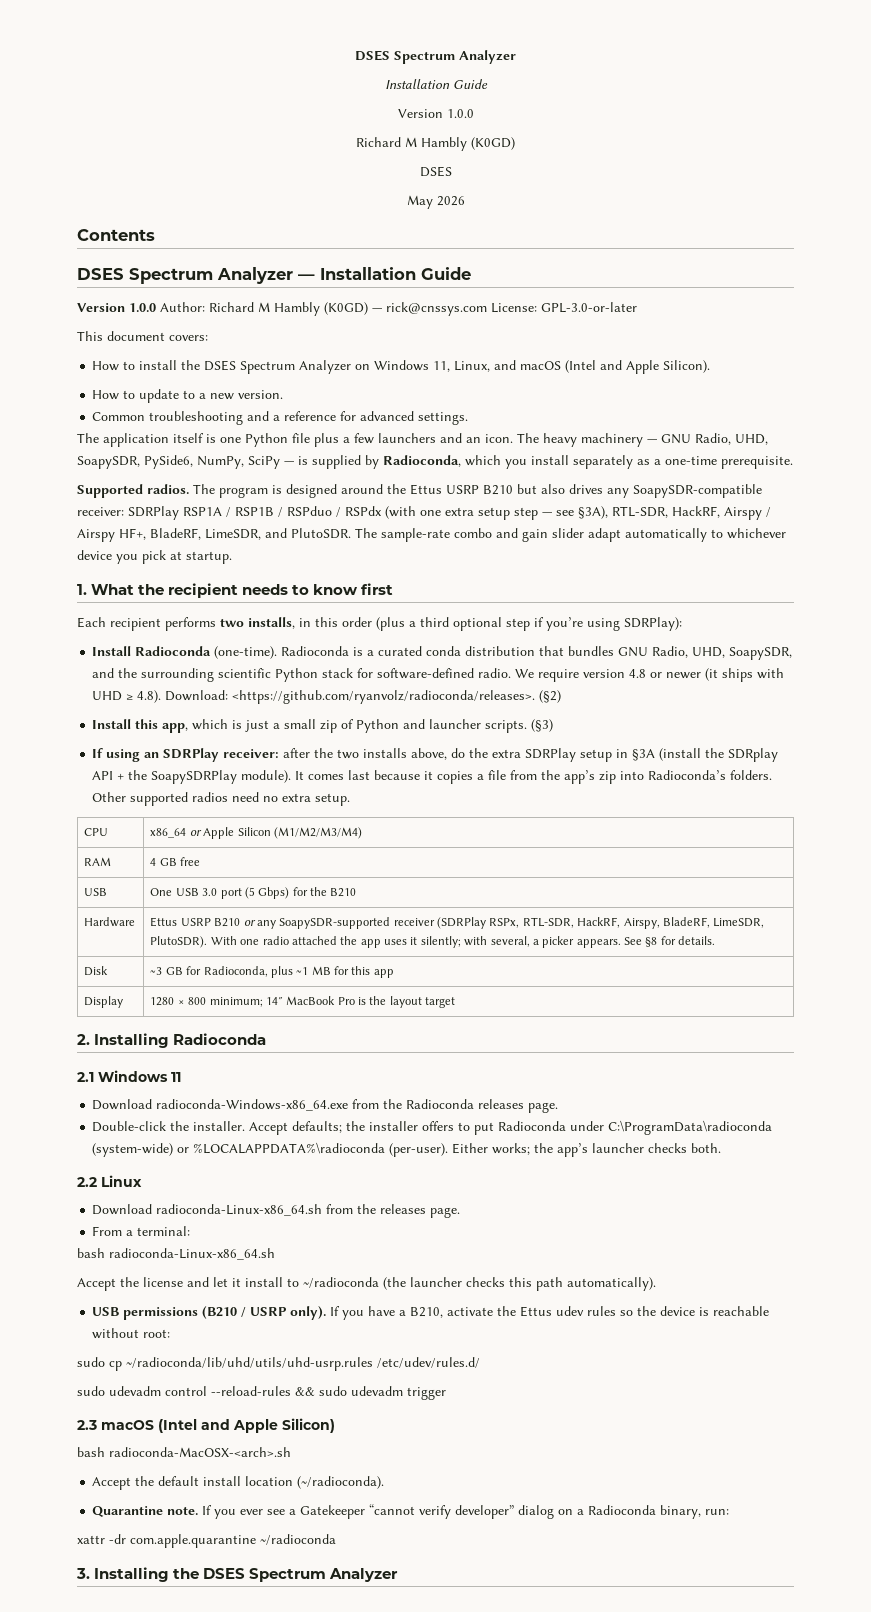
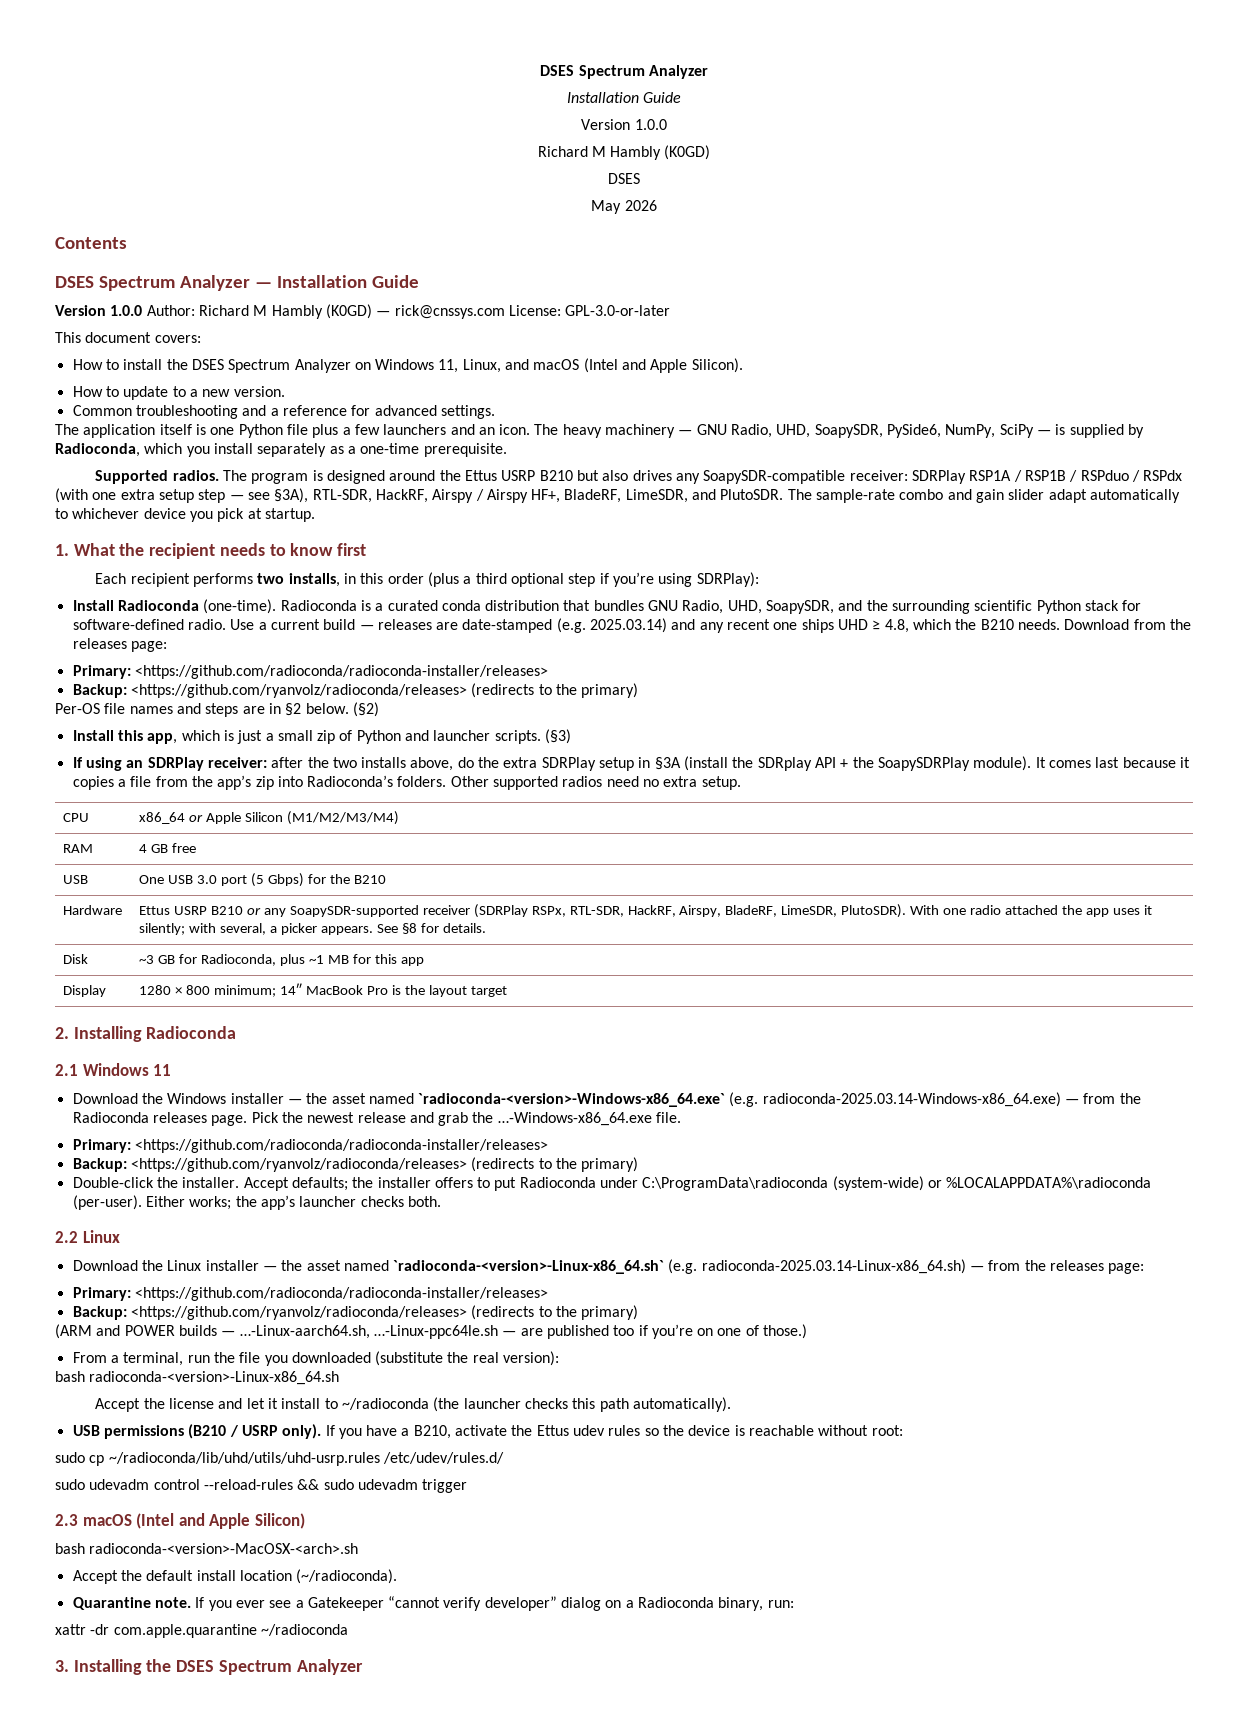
- We require version 4.8 or newer (it ships with UHD ≥ 4.8). Download: <https://github.com/ryanvolz/radioconda/releases>. (§2)
+ Use a current build — releases are date-stamped (e.g. 2025.03.14) and any recent one ships UHD ≥ 4.8, which the B210 needs. Download from the releases page:
+ Primary: <https://github.com/radioconda/radioconda-installer/releases>
+ Backup: <https://github.com/ryanvolz/radioconda/releases> (redirects to the primary)
+ Per-OS file names and steps are in §2 below. (§2)
- Download radioconda-Windows-x86_64.exe from the Radioconda releases page.
+ Download the Windows installer — the asset named `radioconda-<version>-Windows-x86_64.exe` (e.g. radioconda-2025.03.14-Windows-x86_64.exe) — from the Radioconda releases page. Pick the newest release and grab the …-Windows-x86_64.exe file.
+ Primary: <https://github.com/radioconda/radioconda-installer/releases>
+ Backup: <https://github.com/ryanvolz/radioconda/releases> (redirects to the primary)
- Download radioconda-Linux-x86_64.sh from the releases page.
- From a terminal:
- bash radioconda-Linux-x86_64.sh
+ Download the Linux installer — the asset named `radioconda-<version>-Linux-x86_64.sh` (e.g. radioconda-2025.03.14-Linux-x86_64.sh) — from the releases page:
+ Primary: <https://github.com/radioconda/radioconda-installer/releases>
+ Backup: <https://github.com/ryanvolz/radioconda/releases> (redirects to the primary)
+ (ARM and POWER builds — …-Linux-aarch64.sh, …-Linux-ppc64le.sh — are published too if you’re on one of those.)
+ From a terminal, run the file you downloaded (substitute the real version):
+ bash radioconda-<version>-Linux-x86_64.sh
- bash radioconda-MacOSX-<arch>.sh
+ bash radioconda-<version>-MacOSX-<arch>.sh

